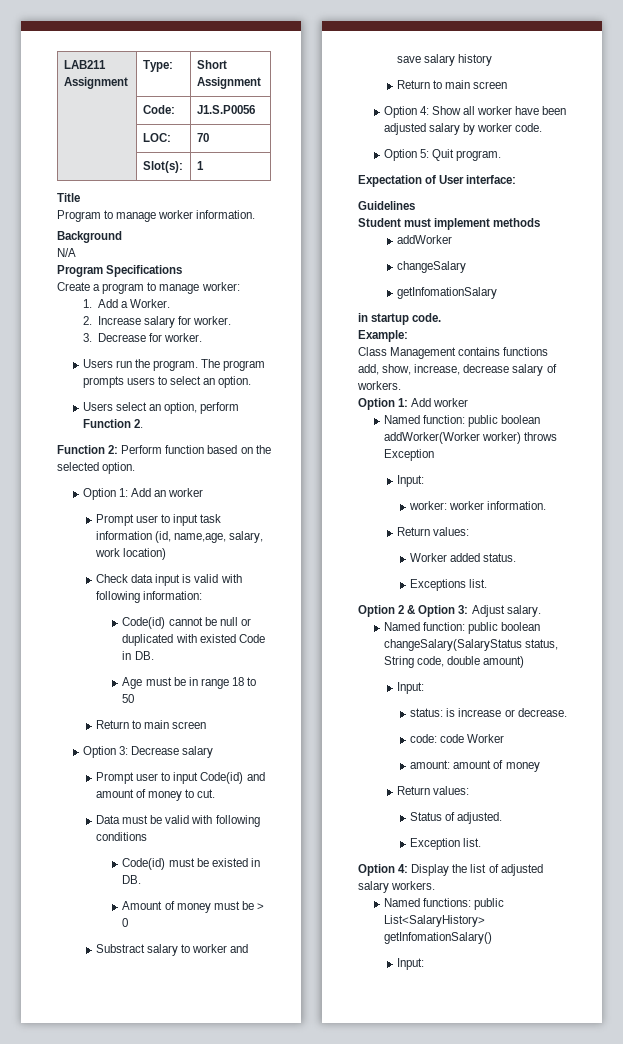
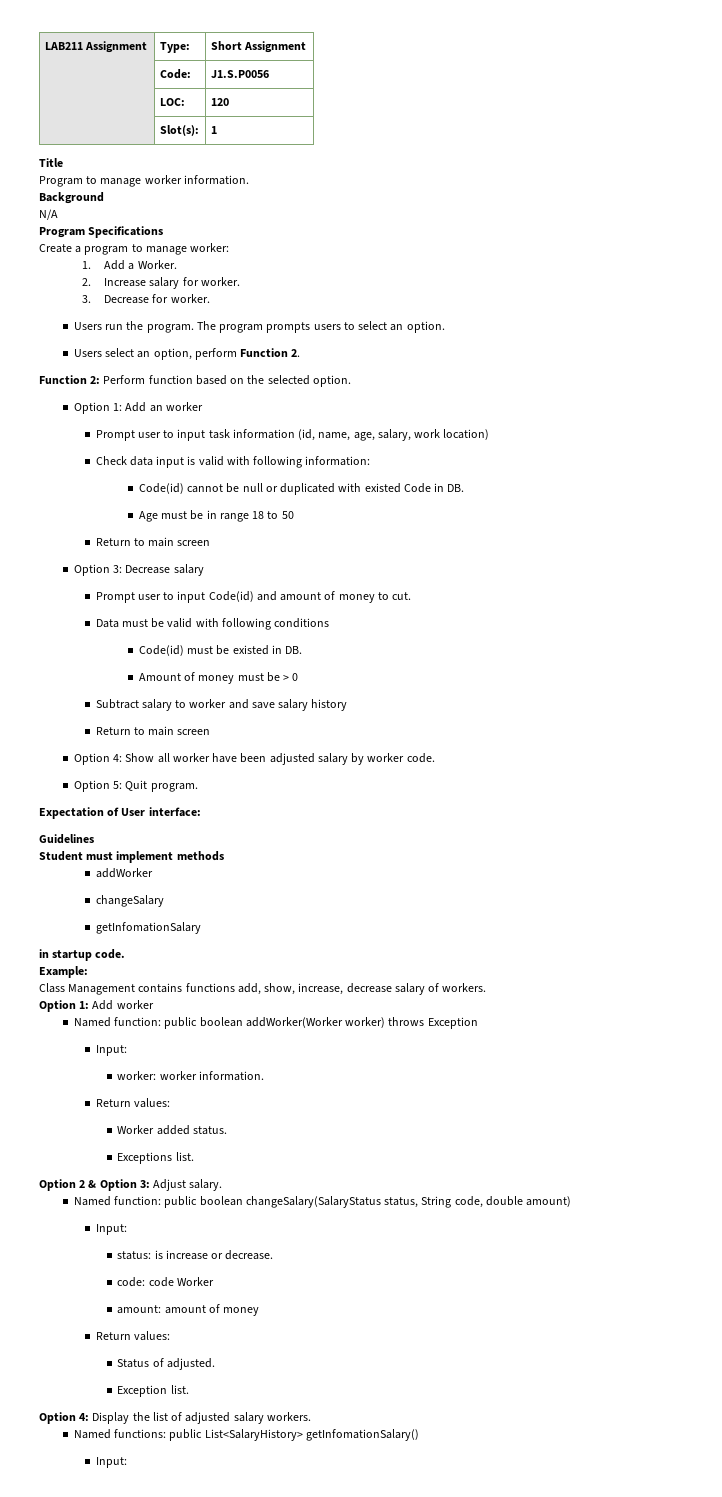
- | LOC: | 70
+ | LOC: | 120
- Prompt user to input task information (id, name,age, salary, work location)
+ Prompt user to input task information (id, name, age, salary, work location)
- Substract salary to worker and save salary history
+ Subtract salary to worker and save salary history

